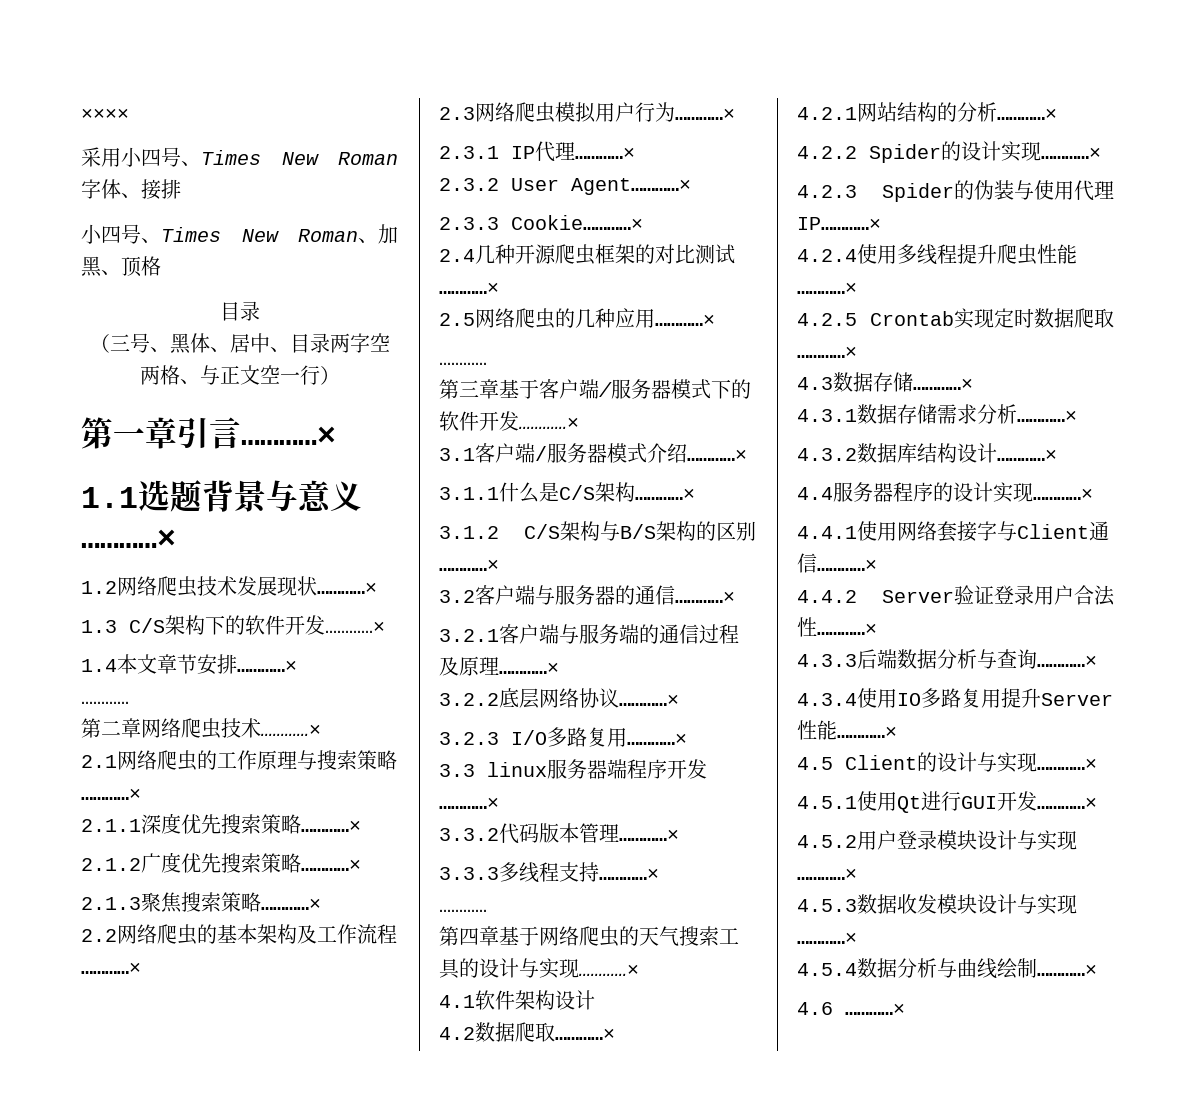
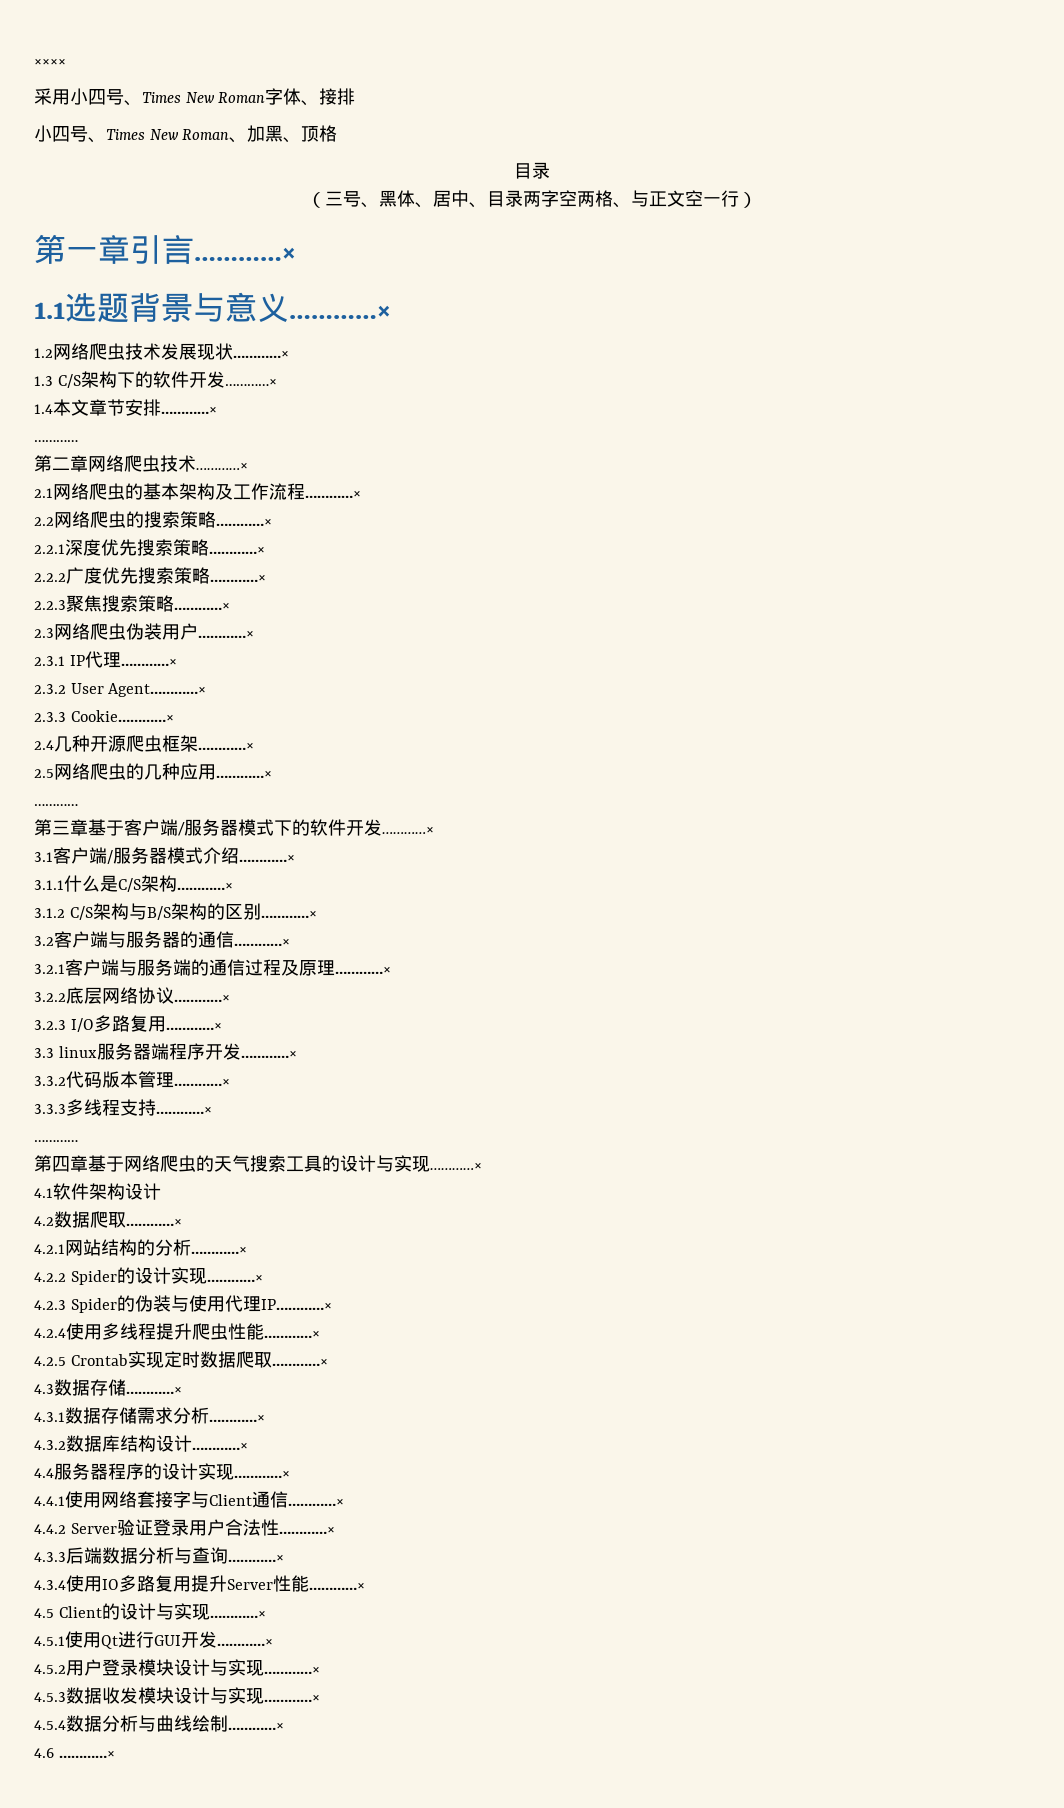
- 2.1网络爬虫的工作原理与搜索策略…………×
- 2.1.1深度优先搜索策略…………×
- 2.1.2广度优先搜索策略…………×
- 2.1.3聚焦搜索策略…………×
- 2.2网络爬虫的基本架构及工作流程…………×
+ 2.1网络爬虫的基本架构及工作流程…………×
+ 2.2网络爬虫的搜索策略…………×
+ 2.2.1深度优先搜索策略…………×
+ 2.2.2广度优先搜索策略…………×
+ 2.2.3聚焦搜索策略…………×
- 2.3网络爬虫模拟用户行为…………×
+ 2.3网络爬虫伪装用户…………×
- 2.4几种开源爬虫框架的对比测试…………×
+ 2.4几种开源爬虫框架…………×

